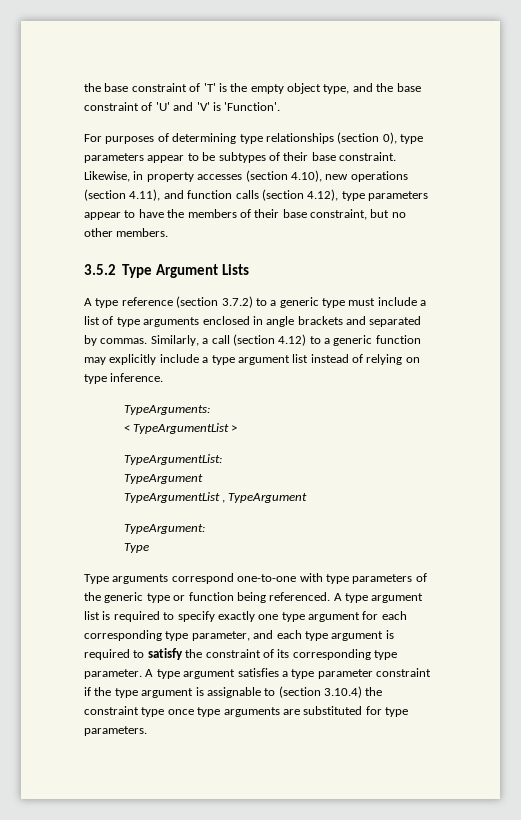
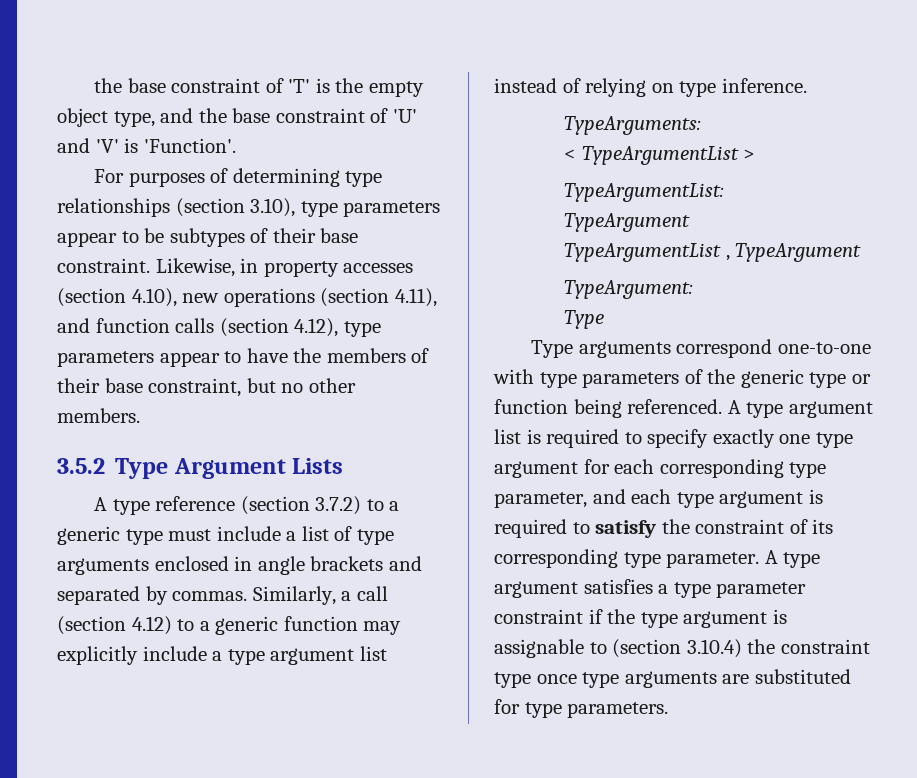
- For purposes of determining type relationships (section 0), type parameters appear to be subtypes of their base constraint.
+ For purposes of determining type relationships (section 3.10), type parameters appear to be subtypes of their base constraint.

